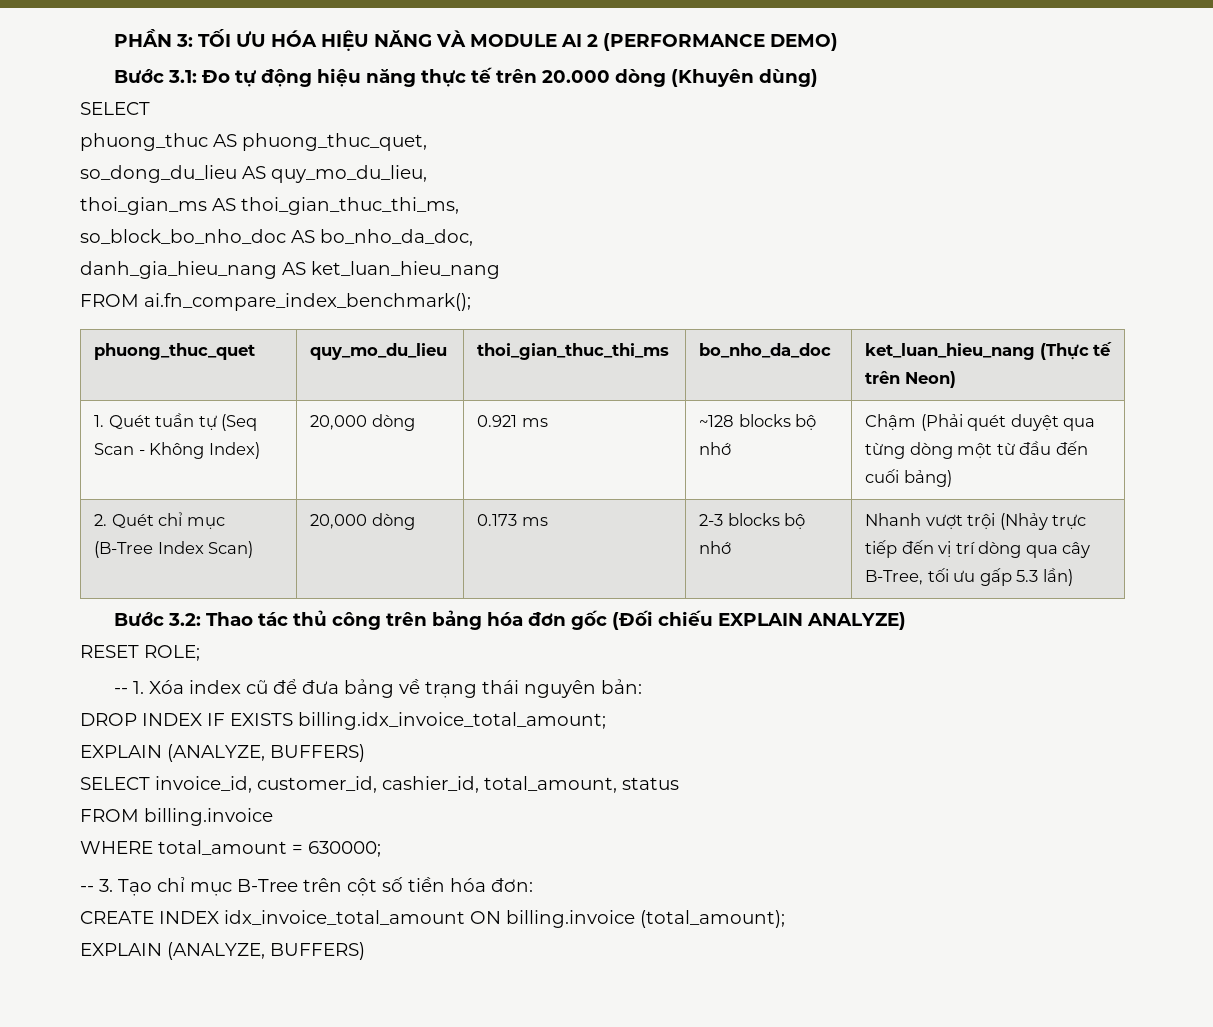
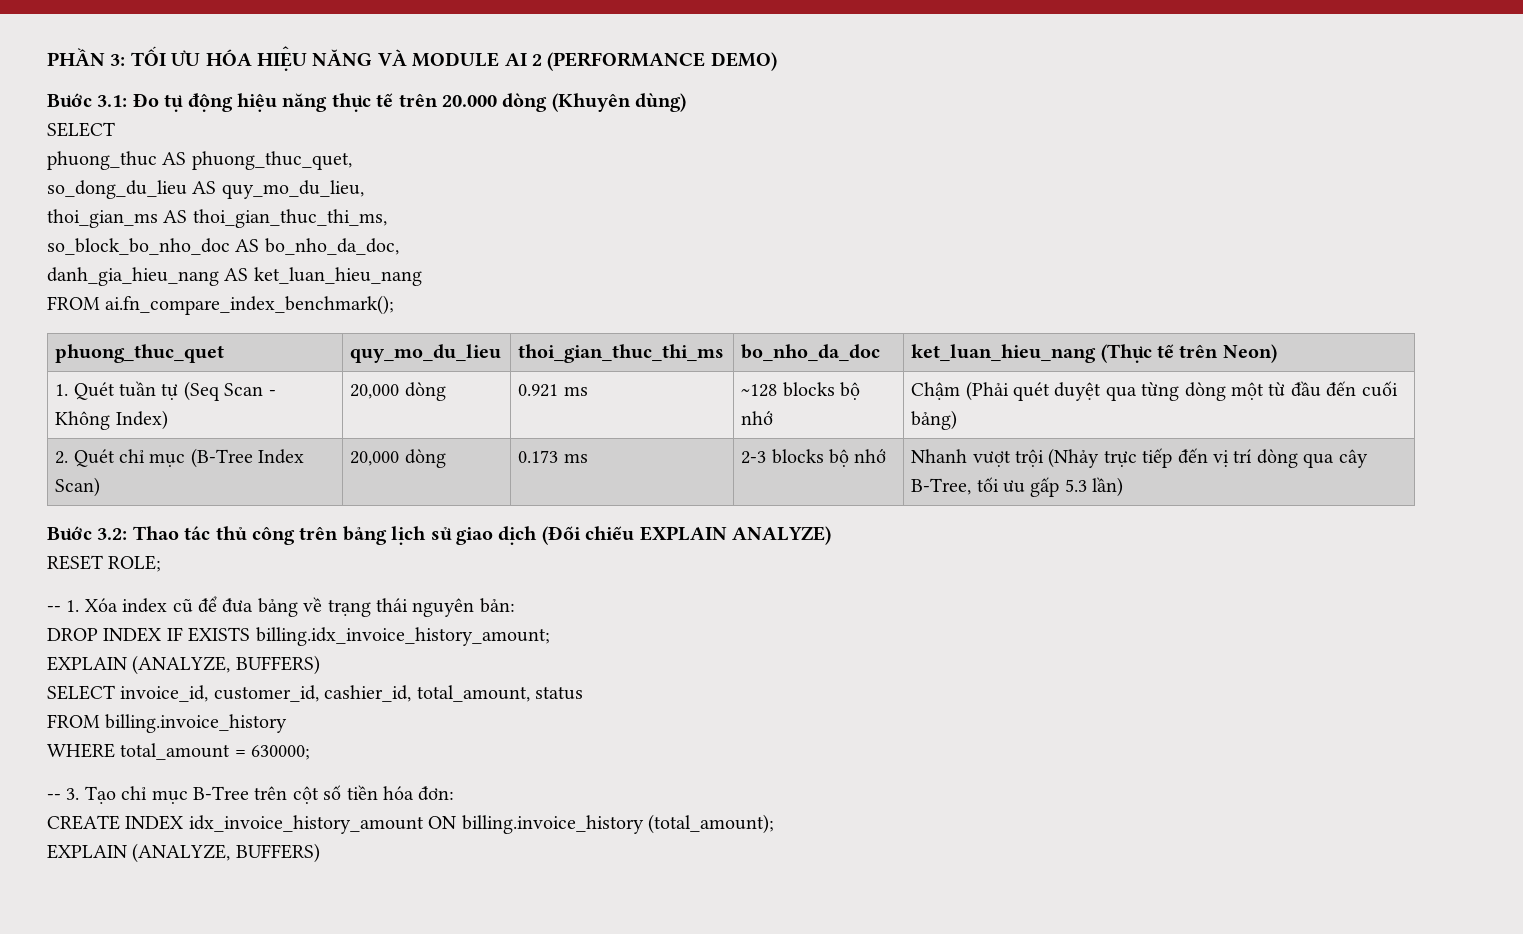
- Bước 3.2: Thao tác thủ công trên bảng hóa đơn gốc (Đối chiếu EXPLAIN ANALYZE)
+ Bước 3.2: Thao tác thủ công trên bảng lịch sử giao dịch (Đối chiếu EXPLAIN ANALYZE)
- DROP INDEX IF EXISTS billing.idx_invoice_total_amount;
+ DROP INDEX IF EXISTS billing.idx_invoice_history_amount;
- FROM billing.invoice
+ FROM billing.invoice_history
- CREATE INDEX idx_invoice_total_amount ON billing.invoice (total_amount);
+ CREATE INDEX idx_invoice_history_amount ON billing.invoice_history (total_amount);

